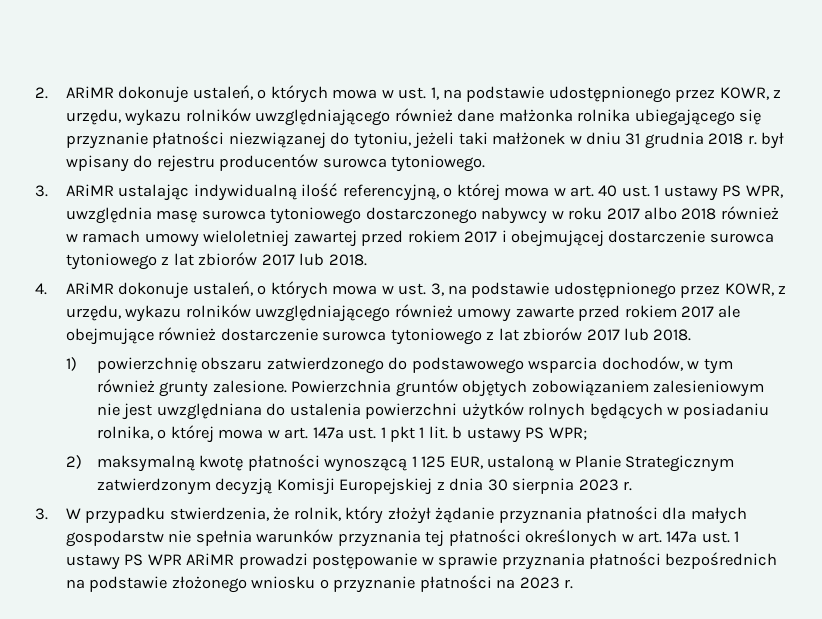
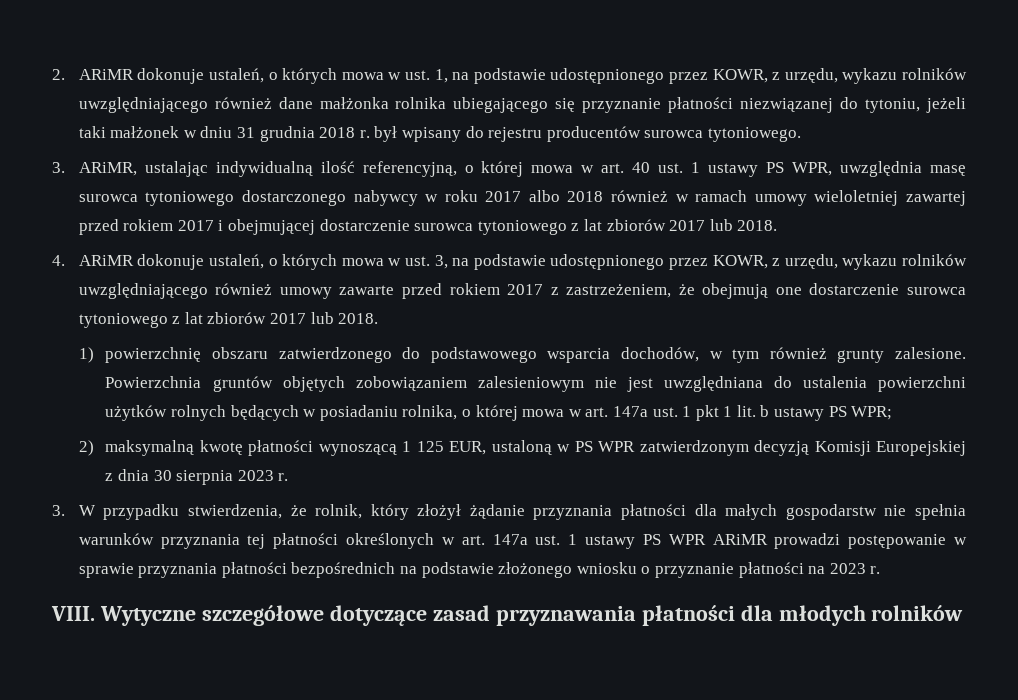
- 3. ARiMR ustalając indywidualną ilość referencyjną, o której mowa w art. 40 ust. 1 ustawy PS WPR, uwzględnia masę surowca tytoniowego dostarczonego nabywcy w roku 2017 albo 2018 również w ramach umowy wieloletniej zawartej przed rokiem 2017 i obejmującej dostarczenie surowca tytoniowego z lat zbiorów 2017 lub 2018.
+ 3. ARiMR, ustalając indywidualną ilość referencyjną, o której mowa w art. 40 ust. 1 ustawy PS WPR, uwzględnia masę surowca tytoniowego dostarczonego nabywcy w roku 2017 albo 2018 również w ramach umowy wieloletniej zawartej przed rokiem 2017 i obejmującej dostarczenie surowca tytoniowego z lat zbiorów 2017 lub 2018.
- 4. ARiMR dokonuje ustaleń, o których mowa w ust. 3, na podstawie udostępnionego przez KOWR, z urzędu, wykazu rolników uwzględniającego również umowy zawarte przed rokiem 2017 ale obejmujące również dostarczenie surowca tytoniowego z lat zbiorów 2017 lub 2018.
+ 4. ARiMR dokonuje ustaleń, o których mowa w ust. 3, na podstawie udostępnionego przez KOWR, z urzędu, wykazu rolników uwzględniającego również umowy zawarte przed rokiem 2017 z zastrzeżeniem, że obejmują one dostarczenie surowca tytoniowego z lat zbiorów 2017 lub 2018.
- 2) maksymalną kwotę płatności wynoszącą 1 125 EUR, ustaloną w Planie Strategicznym zatwierdzonym decyzją Komisji Europejskiej z dnia 30 sierpnia 2023 r.
+ 2) maksymalną kwotę płatności wynoszącą 1 125 EUR, ustaloną w PS WPR zatwierdzonym decyzją Komisji Europejskiej z dnia 30 sierpnia 2023 r.
+ VIII. Wytyczne szczegółowe dotyczące zasad przyznawania płatności dla młodych rolników

